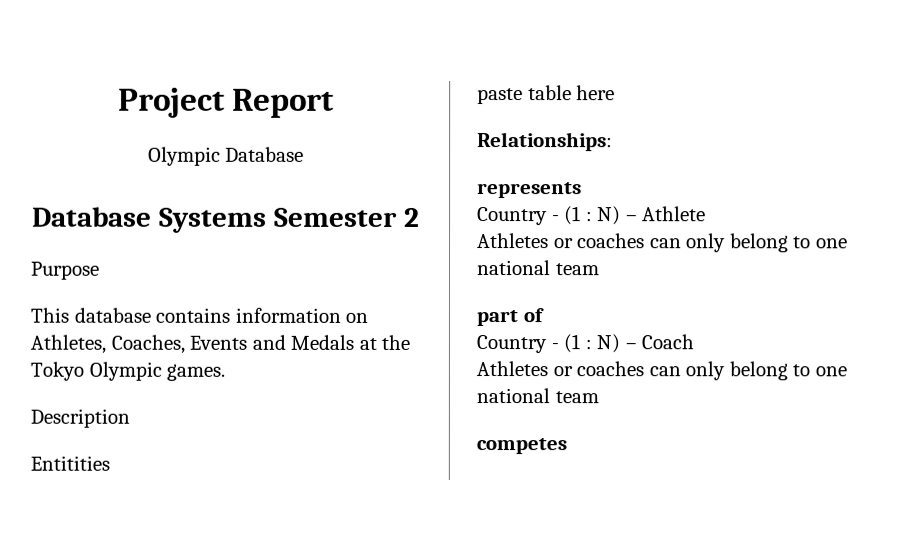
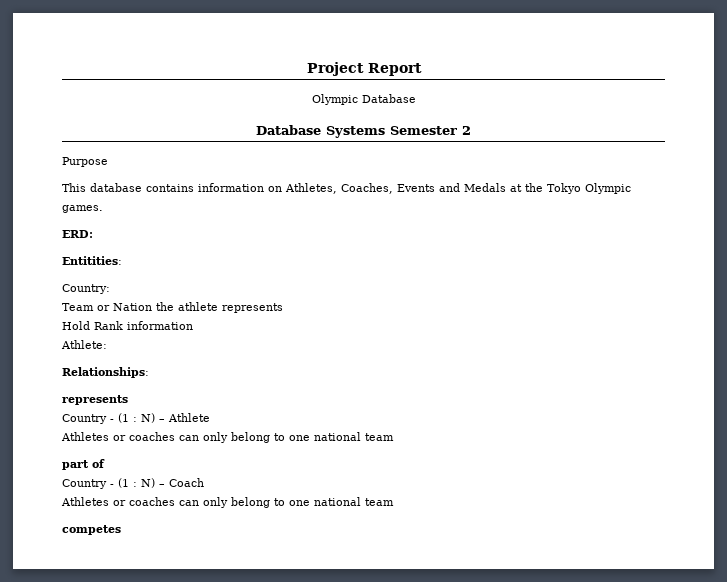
- Description
- Entitities
- paste table here
+ ERD:
+ Entitities:
+ Country:
+ Team or Nation the athlete represents
+ Hold Rank information
+ Athlete:

